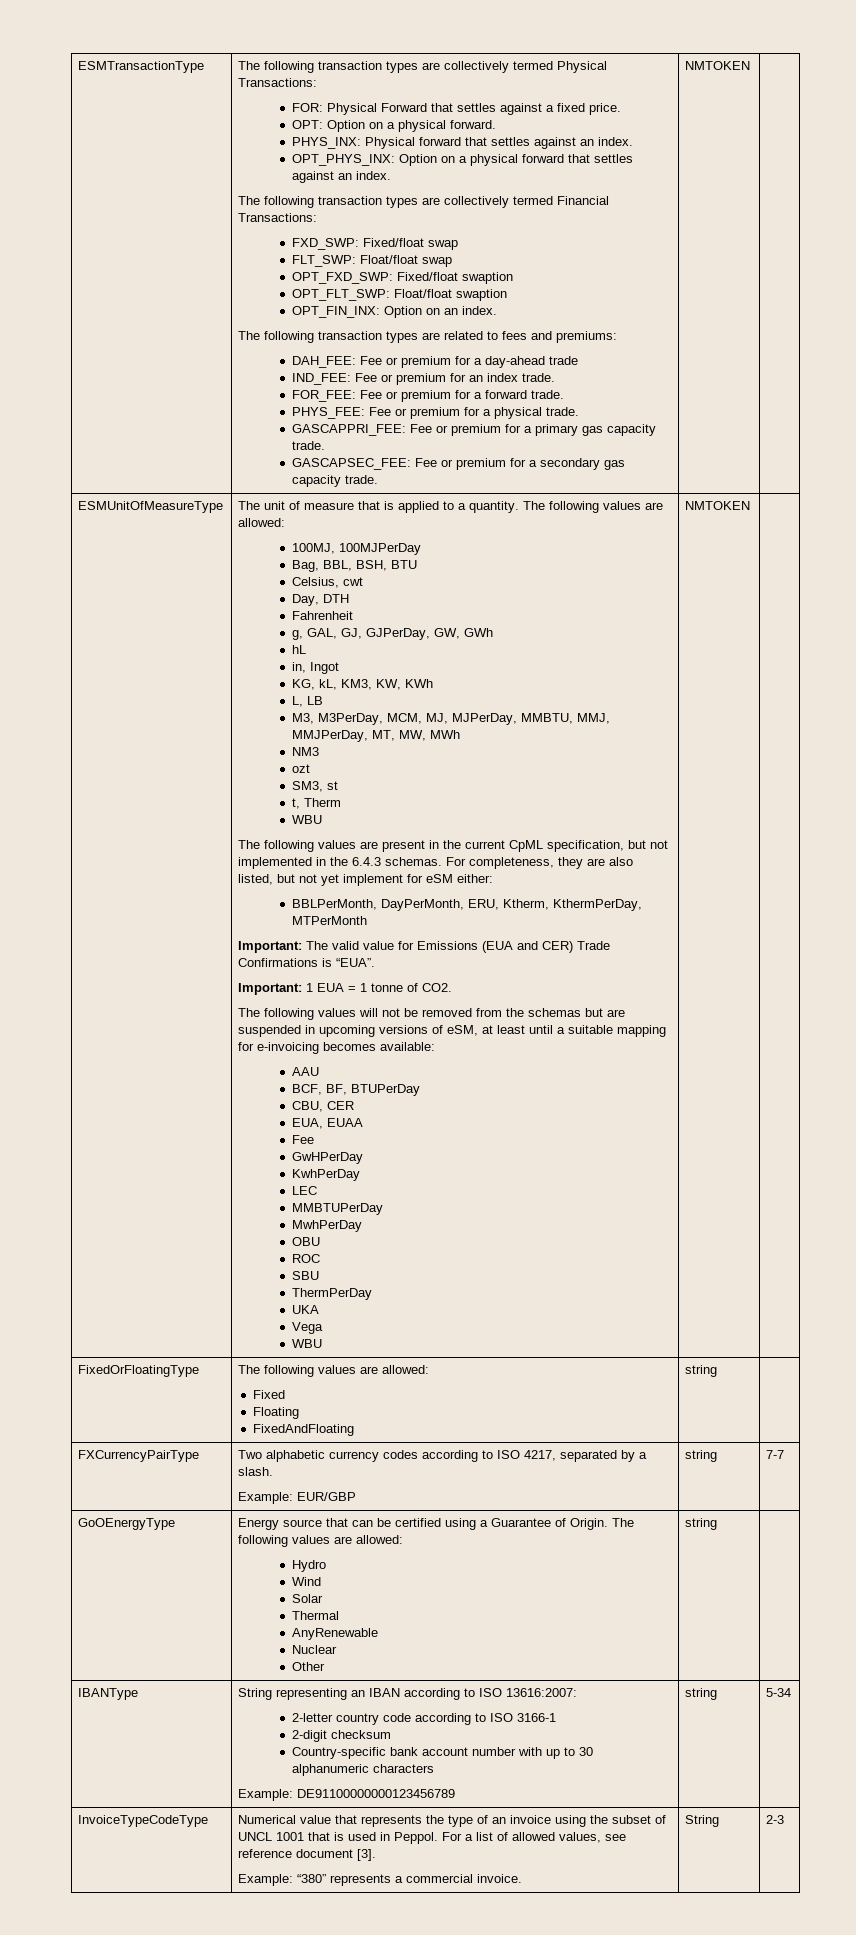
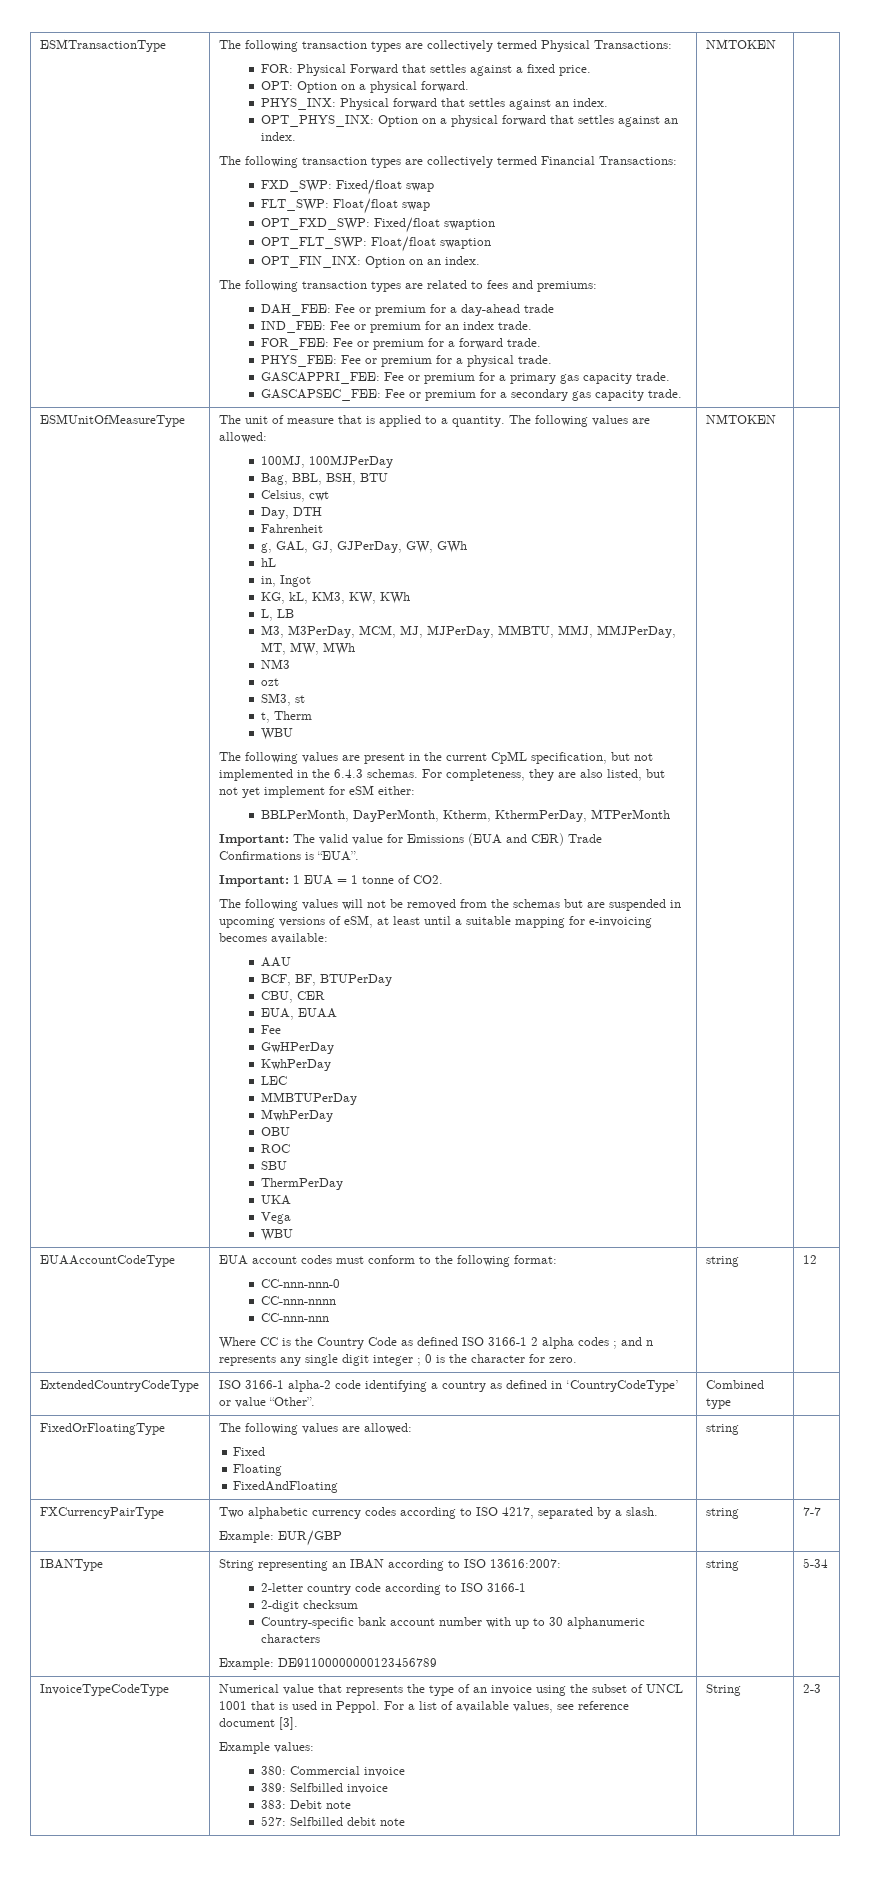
- BBLPerMonth, DayPerMonth, ERU, Ktherm, KthermPerDay, MTPerMonth
+ BBLPerMonth, DayPerMonth, Ktherm, KthermPerDay, MTPerMonth
+ EUAAccountCodeType | EUA account codes must conform to the following format:
+ CC-nnn-nnn-0
+ CC-nnn-nnnn
+ CC-nnn-nnn
+ Where CC is the Country Code as defined ISO 3166-1 2 alpha codes ; and n represents any single digit integer ; 0 is the character for zero. | string | 12
+ ExtendedCountryCodeType | ISO 3166-1 alpha-2 code identifying a country as defined in ‘CountryCodeType’ or value “Other”. | Combined type |
- GoOEnergyType | Energy source that can be certified using a Guarantee of Origin. The following values are allowed:
- Hydro
- Wind
- Solar
- Thermal
- AnyRenewable
- Nuclear
- Other | string |
- For a list of allowed values, see reference document [3].
+ For a list of available values, see reference document [3].
- Example: “380” represents a commercial invoice.
+ Example values:
+ 380: Commercial invoice
+ 389: Selfbilled invoice
+ 383: Debit note
+ 527: Selfbilled debit note

